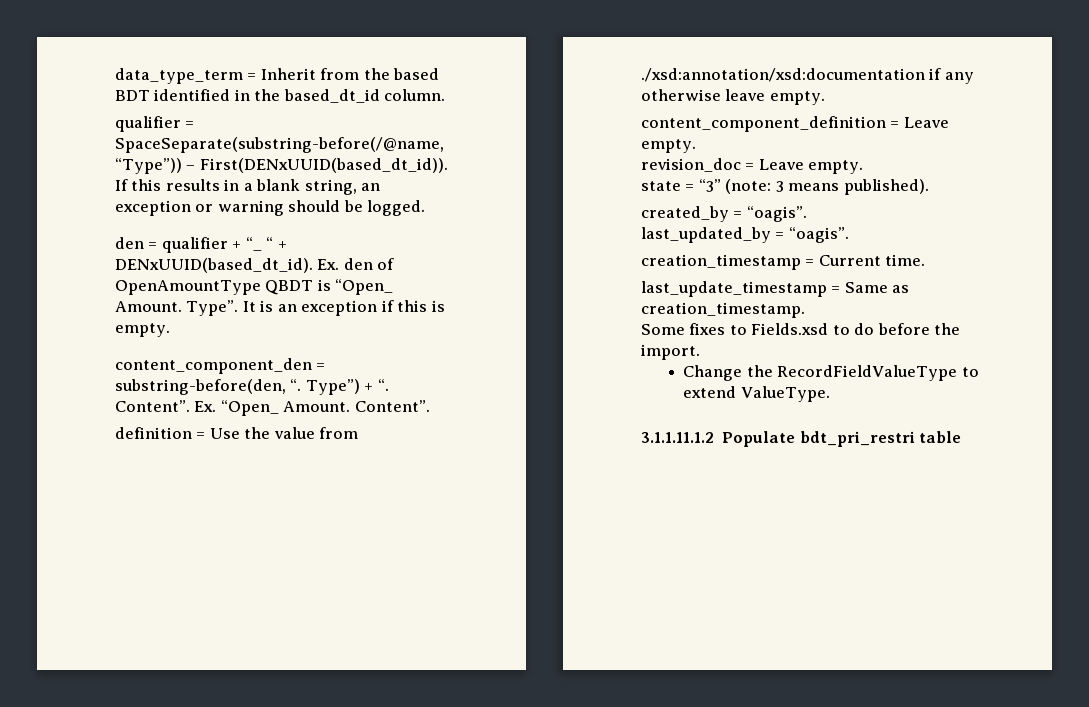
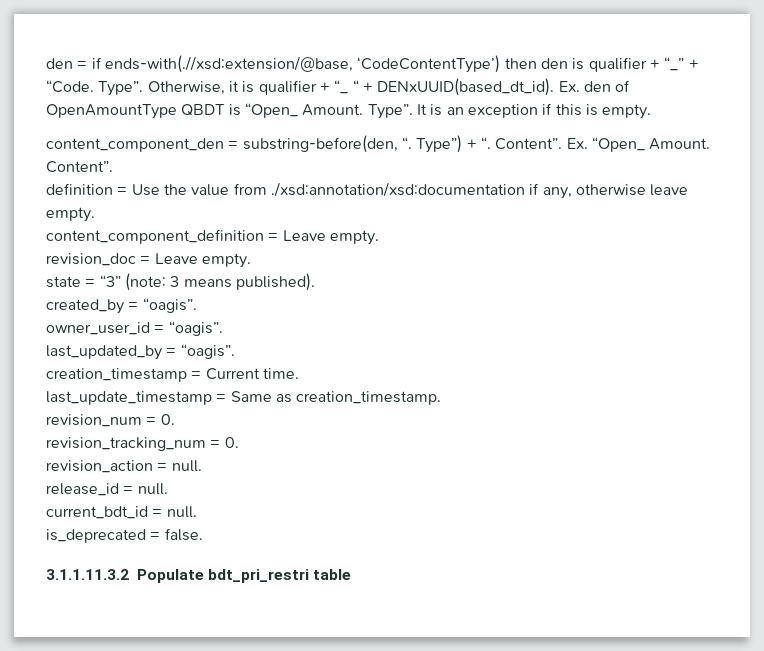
- data_type_term = Inherit from the based BDT identified in the based_dt_id column.
- qualifier = SpaceSeparate(substring-before(/@name, “Type”)) – First(DENxUUID(based_dt_id)). If this results in a blank string, an exception or warning should be logged.
- den = qualifier + “_ “ + DENxUUID(based_dt_id).
+ den = if ends-with(.//xsd:extension/@base, ‘CodeContentType’) then den is qualifier + “_” + “Code. Type”. Otherwise, it is qualifier + “_ “ + DENxUUID(based_dt_id).
- definition = Use the value from ./xsd:annotation/xsd:documentation if any otherwise leave empty.
+ definition = Use the value from ./xsd:annotation/xsd:documentation if any, otherwise leave empty.
+ owner_user_id = “oagis”.
- Some fixes to Fields.xsd to do before the import.
- Change the RecordFieldValueType to extend ValueType.
- 3.1.1.11.1.2 Populate bdt_pri_restri table
+ revision_num = 0.
+ revision_tracking_num = 0.
+ revision_action = null.
+ release_id = null.
+ current_bdt_id = null.
+ is_deprecated = false.
+ 3.1.1.11.3.2 Populate bdt_pri_restri table

